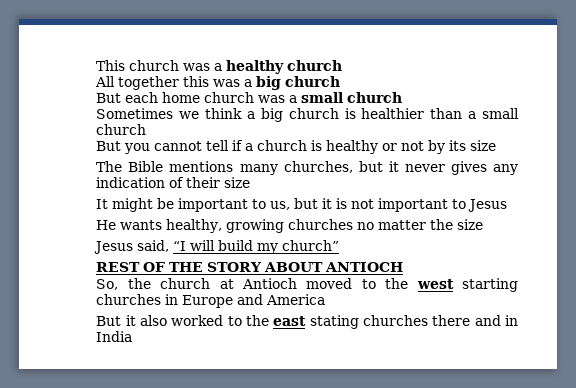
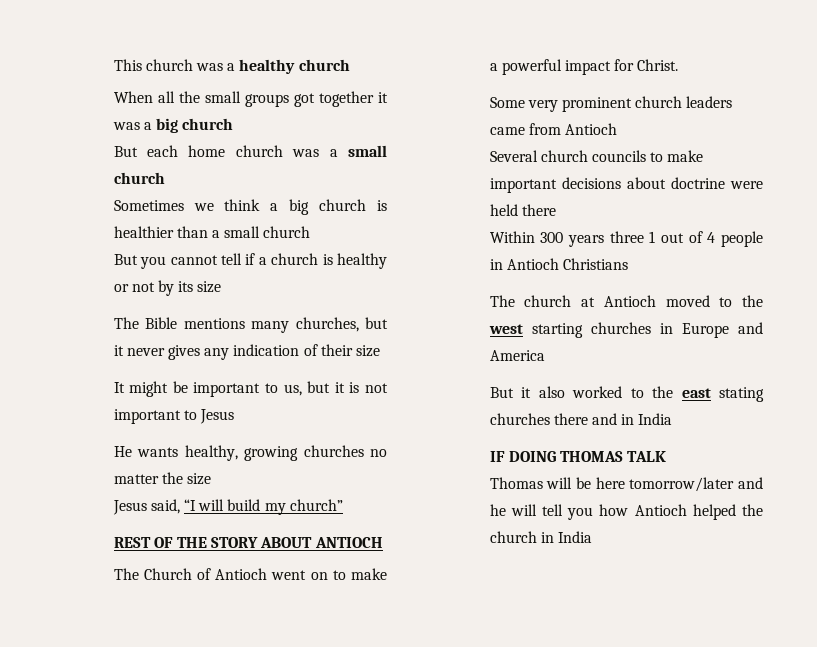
- All together this was a big church
+ When all the small groups got together it was a big church
- So, the church at Antioch moved to the west starting churches in Europe and America
+ The Church of Antioch went on to make a powerful impact for Christ.
+ Some very prominent church leaders came from Antioch
+ Several church councils to make important decisions about doctrine were held there
+ Within 300 years three 1 out of 4 people in Antioch Christians
+ The church at Antioch moved to the west starting churches in Europe and America
+ IF DOING THOMAS TALK
+ Thomas will be here tomorrow/later and he will tell you how Antioch helped the church in India

